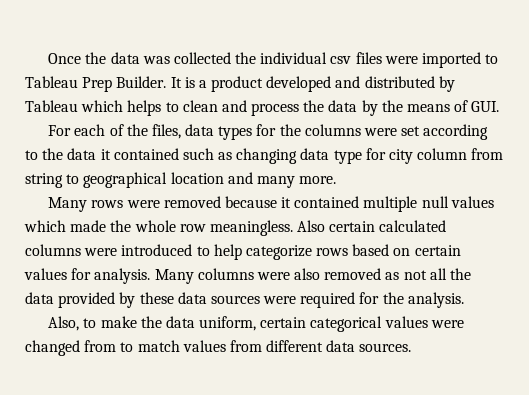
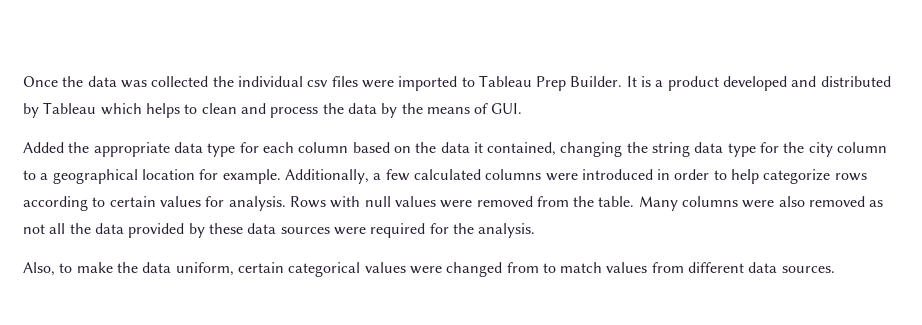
- For each of the files, data types for the columns were set according to the data it contained such as changing data type for city column from string to geographical location and many more.
- Many rows were removed because it contained multiple null values which made the whole row meaningless. Also certain calculated columns were introduced to help categorize rows based on certain values for analysis.
+ Added the appropriate data type for each column based on the data it contained, changing the string data type for the city column to a geographical location for example. Additionally, a few calculated columns were introduced in order to help categorize rows according to certain values for analysis.
+ Rows with null values were removed from the table.

